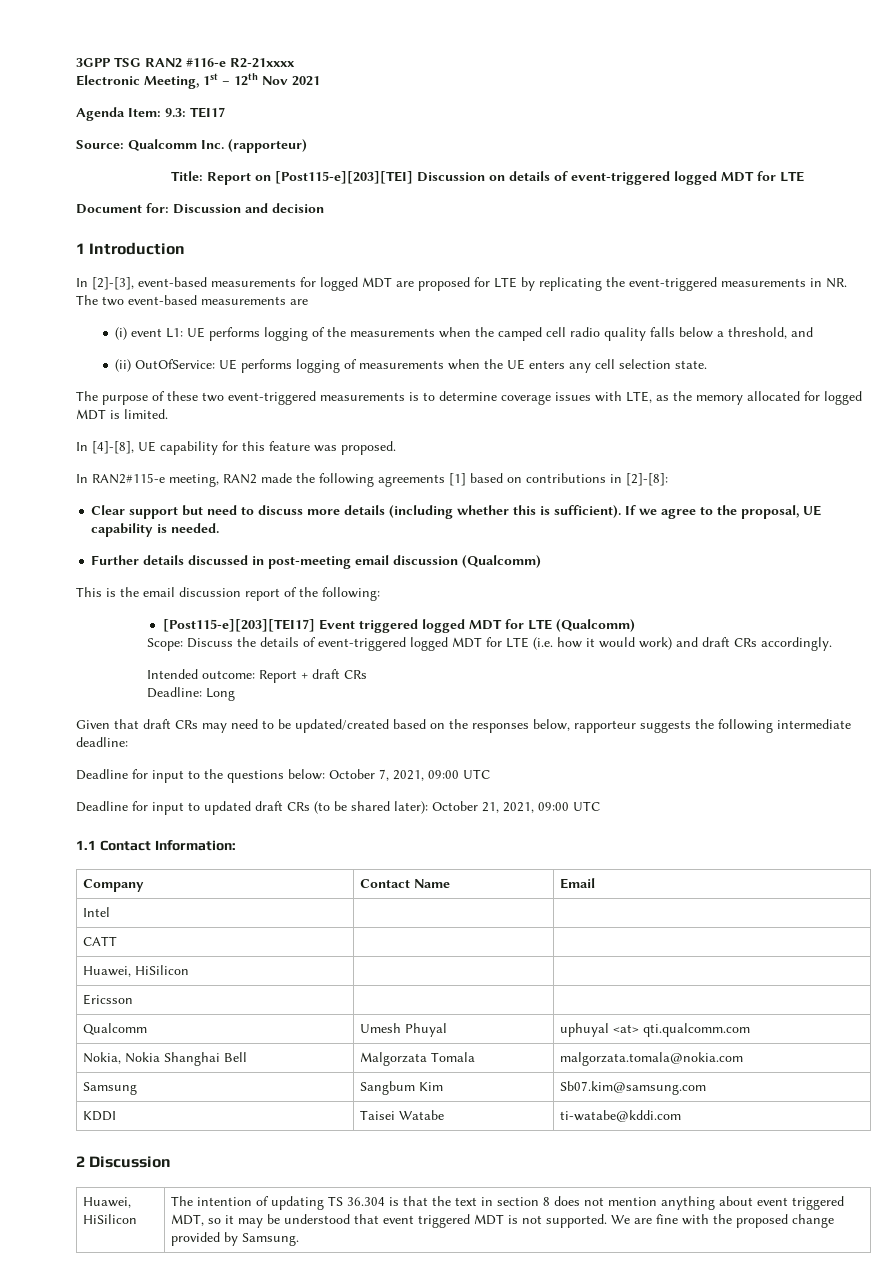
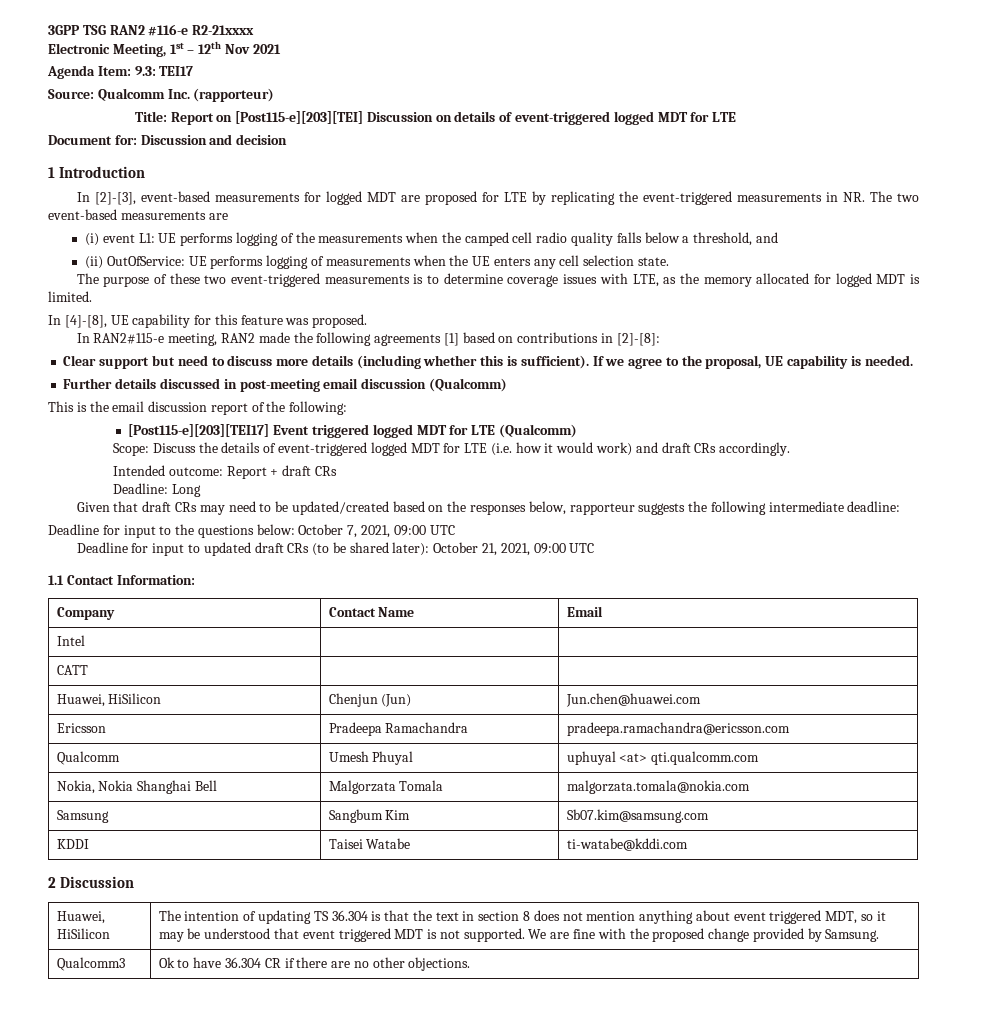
- Huawei, HiSilicon | |
- Ericsson | |
+ Huawei, HiSilicon | Chenjun (Jun) | Jun.chen@huawei.com
+ Ericsson | Pradeepa Ramachandra | pradeepa.ramachandra@ericsson.com
+ Qualcomm3 | Ok to have 36.304 CR if there are no other objections.

